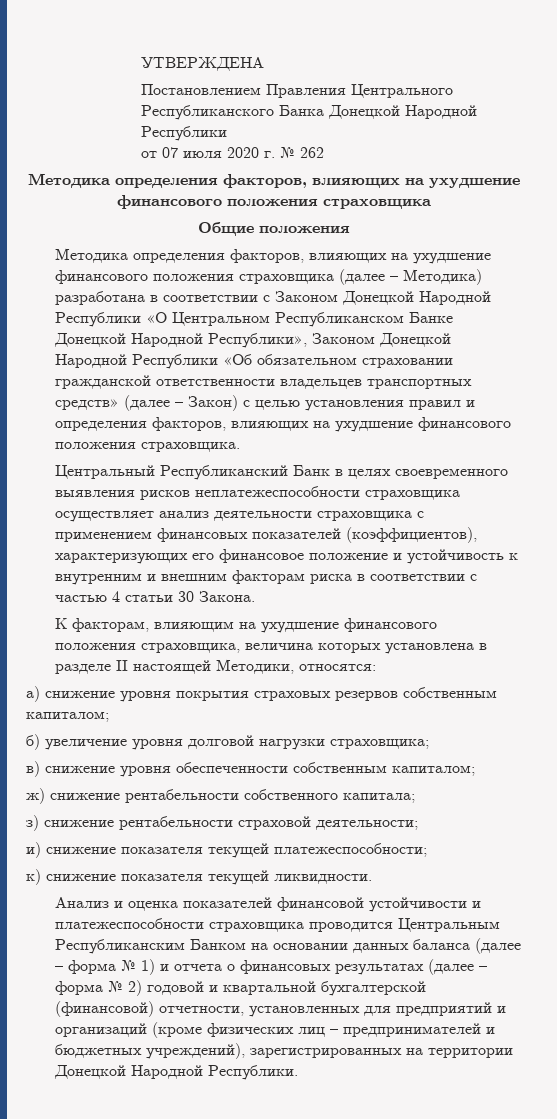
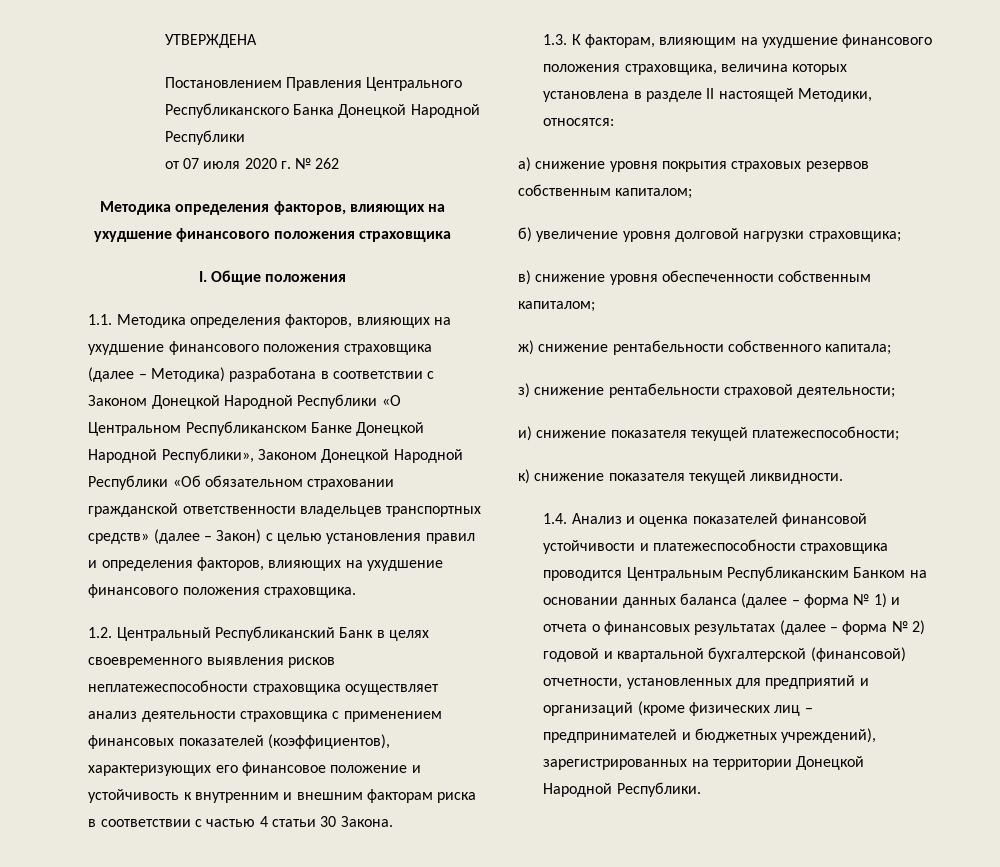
- Общие положения
+ I. Общие положения
- Методика определения факторов, влияющих на ухудшение финансового положения страховщика (далее – Методика) разработана в соответствии с Законом Донецкой Народной Республики «О Центральном Республиканском Банке Донецкой Народной Республики», Законом Донецкой Народной Республики «Об обязательном страховании гражданской ответственности владельцев транспортных средств» (далее – Закон) с целью установления правил и определения факторов, влияющих на ухудшение финансового положения страховщика.
+ 1.1. Методика определения факторов, влияющих на ухудшение финансового положения страховщика (далее – Методика) разработана в соответствии с Законом Донецкой Народной Республики «О Центральном Республиканском Банке Донецкой Народной Республики», Законом Донецкой Народной Республики «Об обязательном страховании гражданской ответственности владельцев транспортных средств» (далее – Закон) с целью установления правил и определения факторов, влияющих на ухудшение финансового положения страховщика.
- Центральный Республиканский Банк в целях своевременного выявления рисков неплатежеспособности страховщика осуществляет анализ деятельности страховщика с применением финансовых показателей (коэффициентов), характеризующих его финансовое положение и устойчивость к внутренним и внешним факторам риска в соответствии с частью 4 статьи 30 Закона.
+ 1.2. Центральный Республиканский Банк в целях своевременного выявления рисков неплатежеспособности страховщика осуществляет анализ деятельности страховщика с применением финансовых показателей (коэффициентов), характеризующих его финансовое положение и устойчивость к внутренним и внешним факторам риска в соответствии с частью 4 статьи 30 Закона.
- К факторам, влияющим на ухудшение финансового положения страховщика, величина которых установлена в разделе II настоящей Методики, относятся:
+ 1.3. К факторам, влияющим на ухудшение финансового положения страховщика, величина которых установлена в разделе II настоящей Методики, относятся:
- Анализ и оценка показателей финансовой устойчивости и платежеспособности страховщика проводится Центральным Республиканским Банком на основании данных баланса (далее – форма № 1) и отчета о финансовых результатах (далее – форма № 2) годовой и квартальной бухгалтерской (финансовой) отчетности, установленных для предприятий и организаций (кроме физических лиц – предпринимателей и бюджетных учреждений), зарегистрированных на территории Донецкой Народной Республики.
+ 1.4. Анализ и оценка показателей финансовой устойчивости и платежеспособности страховщика проводится Центральным Республиканским Банком на основании данных баланса (далее – форма № 1) и отчета о финансовых результатах (далее – форма № 2) годовой и квартальной бухгалтерской (финансовой) отчетности, установленных для предприятий и организаций (кроме физических лиц – предпринимателей и бюджетных учреждений), зарегистрированных на территории Донецкой Народной Республики.

